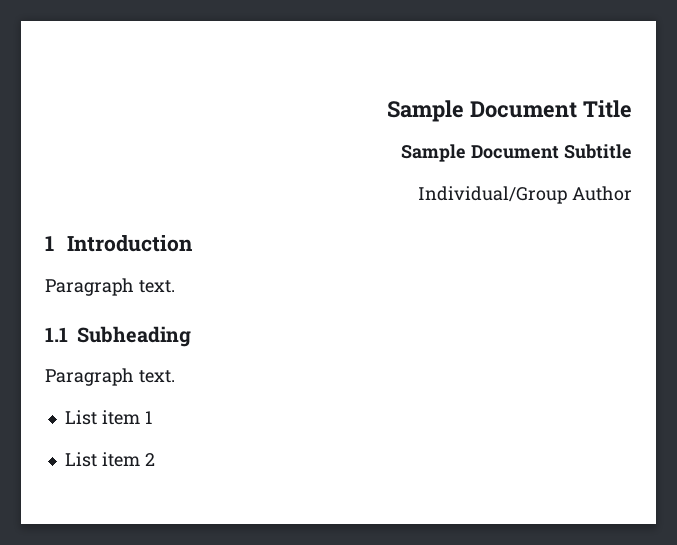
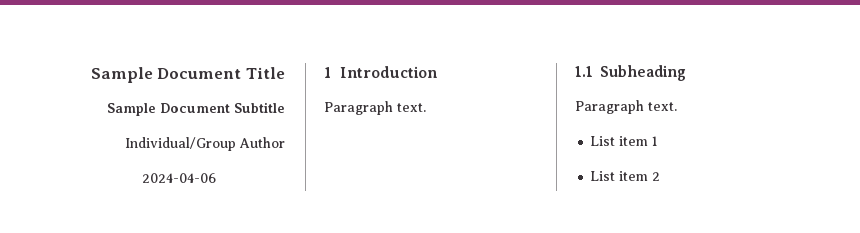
+ 2024-04-06

